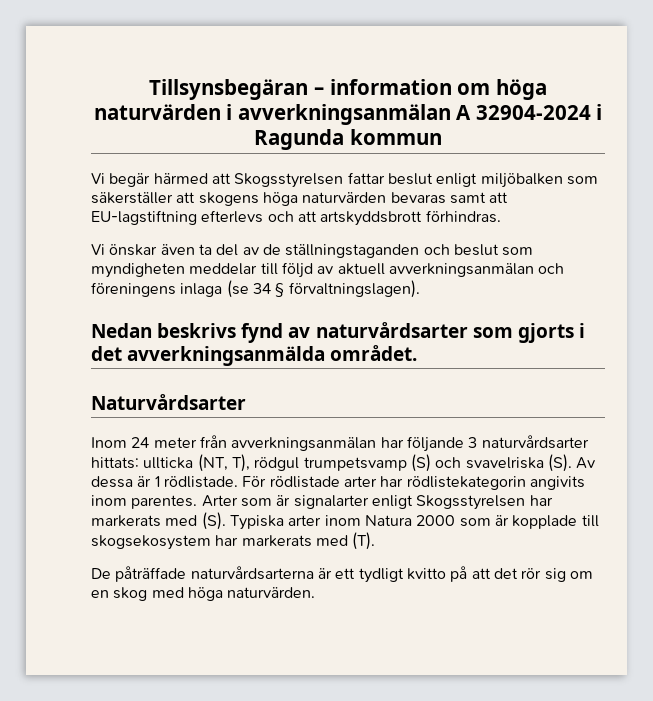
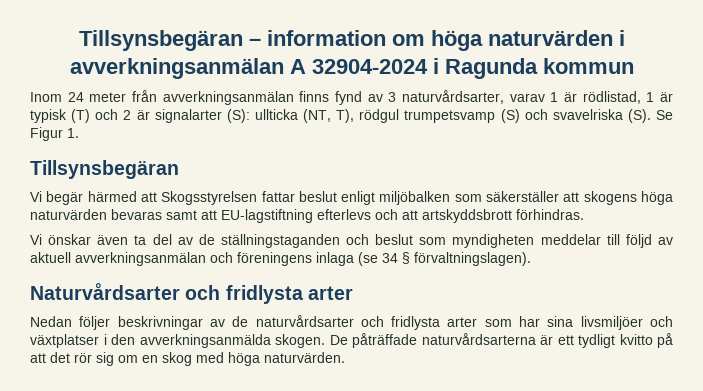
+ Inom 24 meter från avverkningsanmälan finns fynd av 3 naturvårdsarter, varav 1 är rödlistad, 1 är typisk (T) och 2 är signalarter (S): ullticka (NT, T), rödgul trumpetsvamp (S) och svavelriska (S). Se Figur 1.
+ Tillsynsbegäran
- Nedan beskrivs fynd av naturvårdsarter som gjorts i det avverkningsanmälda området.
- Naturvårdsarter
- Inom 24 meter från avverkningsanmälan har följande 3 naturvårdsarter hittats: ullticka (NT, T), rödgul trumpetsvamp (S) och svavelriska (S). Av dessa är 1 rödlistade. För rödlistade arter har rödlistekategorin angivits inom parentes. Arter som är signalarter enligt Skogsstyrelsen har markerats med (S). Typiska arter inom Natura 2000 som är kopplade till skogsekosystem har markerats med (T).
- De påträffade naturvårdsarterna är ett tydligt kvitto på att det rör sig om en skog med höga naturvärden.
+ Naturvårdsarter och fridlysta arter
+ Nedan följer beskrivningar av de naturvårdsarter och fridlysta arter som har sina livsmiljöer och växtplatser i den avverkningsanmälda skogen. De påträffade naturvårdsarterna är ett tydligt kvitto på att det rör sig om en skog med höga naturvärden.

